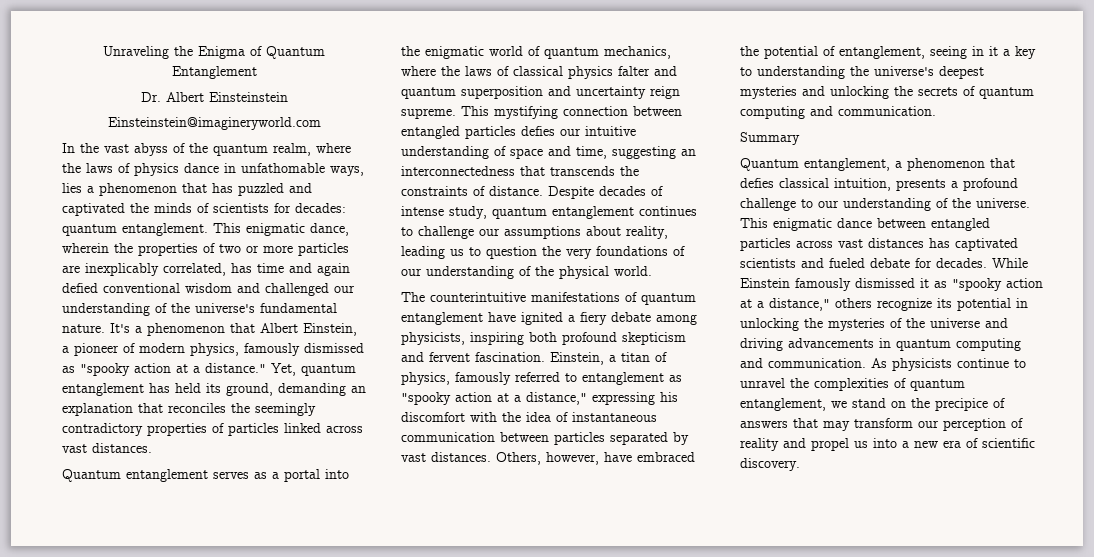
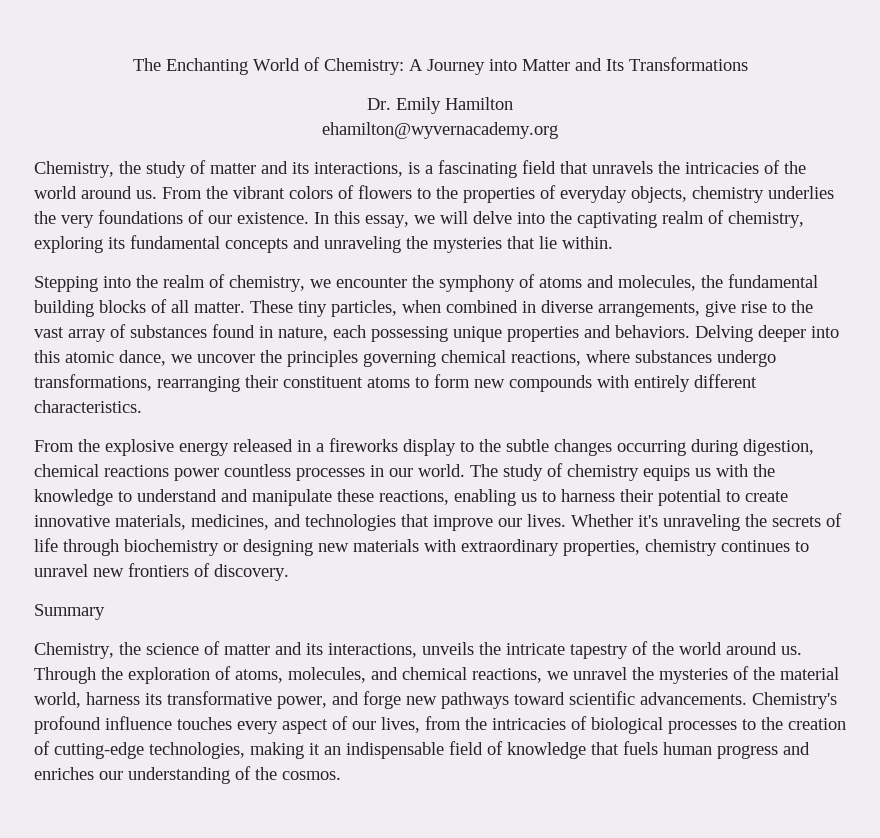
- Unraveling the Enigma of Quantum Entanglement
- Dr. Albert Einsteinstein
- Einsteinstein@imagineryworld.com
- In the vast abyss of the quantum realm, where the laws of physics dance in unfathomable ways, lies a phenomenon that has puzzled and captivated the minds of scientists for decades: quantum entanglement. This enigmatic dance, wherein the properties of two or more particles are inexplicably correlated, has time and again defied conventional wisdom and challenged our understanding of the universe's fundamental nature. It's a phenomenon that Albert Einstein, a pioneer of modern physics, famously dismissed as "spooky action at a distance." Yet, quantum entanglement has held its ground, demanding an explanation that reconciles the seemingly contradictory properties of particles linked across vast distances.
- Quantum entanglement serves as a portal into the enigmatic world of quantum mechanics, where the laws of classical physics falter and quantum superposition and uncertainty reign supreme. This mystifying connection between entangled particles defies our intuitive understanding of space and time, suggesting an interconnectedness that transcends the constraints of distance. Despite decades of intense study, quantum entanglement continues to challenge our assumptions about reality, leading us to question the very foundations of our understanding of the physical world.
- The counterintuitive manifestations of quantum entanglement have ignited a fiery debate among physicists, inspiring both profound skepticism and fervent fascination. Einstein, a titan of physics, famously referred to entanglement as "spooky action at a distance," expressing his discomfort with the idea of instantaneous communication between particles separated by vast distances. Others, however, have embraced the potential of entanglement, seeing in it a key to understanding the universe's deepest mysteries and unlocking the secrets of quantum computing and communication.
+ The Enchanting World of Chemistry: A Journey into Matter and Its Transformations
+ Dr. Emily Hamilton
+ ehamilton@wyvernacademy.org
+ Chemistry, the study of matter and its interactions, is a fascinating field that unravels the intricacies of the world around us. From the vibrant colors of flowers to the properties of everyday objects, chemistry underlies the very foundations of our existence. In this essay, we will delve into the captivating realm of chemistry, exploring its fundamental concepts and unraveling the mysteries that lie within.
+ Stepping into the realm of chemistry, we encounter the symphony of atoms and molecules, the fundamental building blocks of all matter. These tiny particles, when combined in diverse arrangements, give rise to the vast array of substances found in nature, each possessing unique properties and behaviors. Delving deeper into this atomic dance, we uncover the principles governing chemical reactions, where substances undergo transformations, rearranging their constituent atoms to form new compounds with entirely different characteristics.
+ From the explosive energy released in a fireworks display to the subtle changes occurring during digestion, chemical reactions power countless processes in our world. The study of chemistry equips us with the knowledge to understand and manipulate these reactions, enabling us to harness their potential to create innovative materials, medicines, and technologies that improve our lives. Whether it's unraveling the secrets of life through biochemistry or designing new materials with extraordinary properties, chemistry continues to unravel new frontiers of discovery.
  Summary
- Quantum entanglement, a phenomenon that defies classical intuition, presents a profound challenge to our understanding of the universe. This enigmatic dance between entangled particles across vast distances has captivated scientists and fueled debate for decades. While Einstein famously dismissed it as "spooky action at a distance," others recognize its potential in unlocking the mysteries of the universe and driving advancements in quantum computing and communication. As physicists continue to unravel the complexities of quantum entanglement, we stand on the precipice of answers that may transform our perception of reality and propel us into a new era of scientific discovery.
+ Chemistry, the science of matter and its interactions, unveils the intricate tapestry of the world around us. Through the exploration of atoms, molecules, and chemical reactions, we unravel the mysteries of the material world, harness its transformative power, and forge new pathways toward scientific advancements. Chemistry's profound influence touches every aspect of our lives, from the intricacies of biological processes to the creation of cutting-edge technologies, making it an indispensable field of knowledge that fuels human progress and enriches our understanding of the cosmos.

